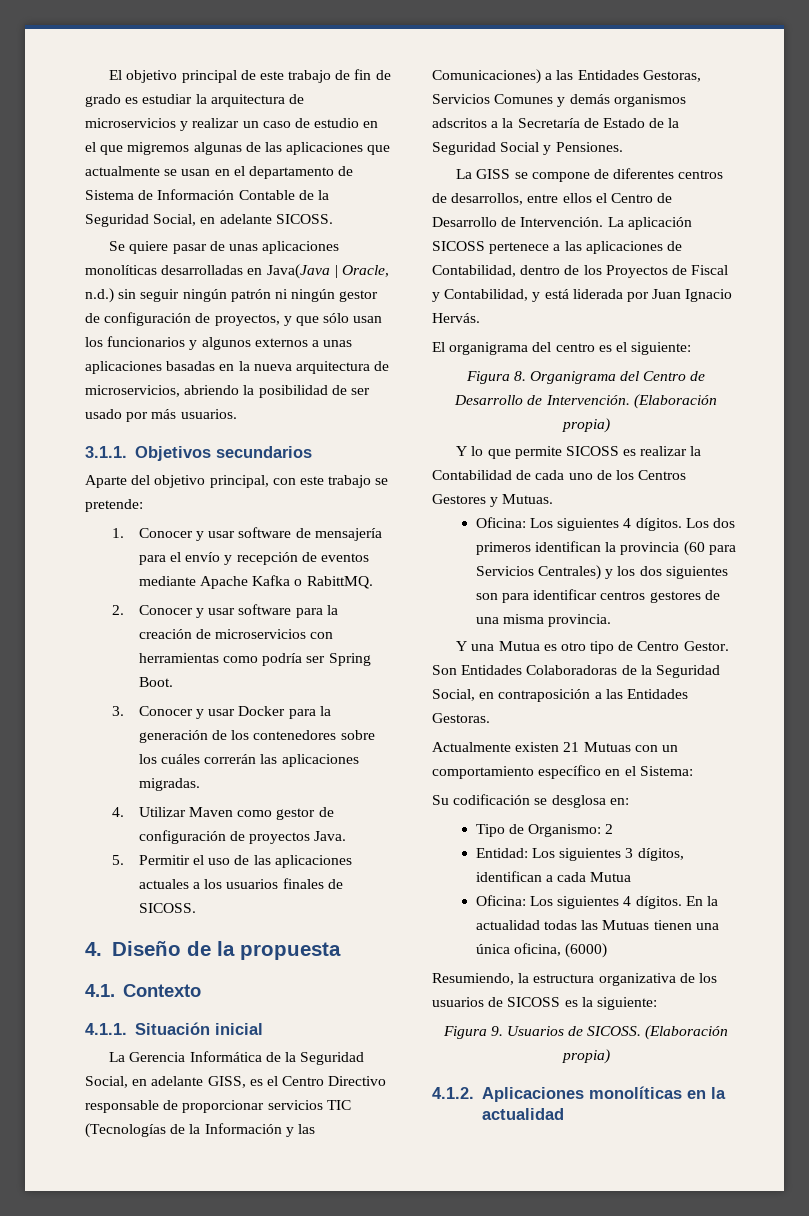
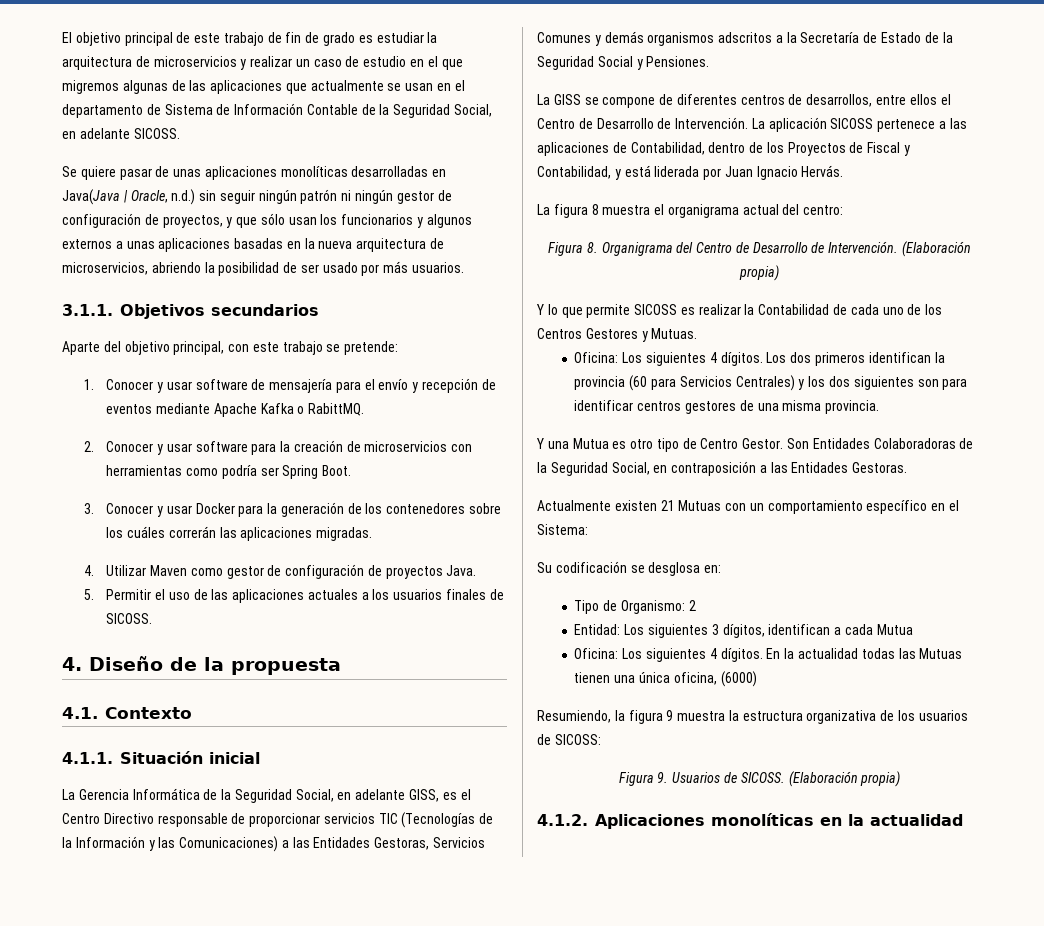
- El organigrama del centro es el siguiente:
+ La figura 8 muestra el organigrama actual del centro:
- Resumiendo, la estructura organizativa de los usuarios de SICOSS es la siguiente:
+ Resumiendo, la figura 9 muestra la estructura organizativa de los usuarios de SICOSS:

